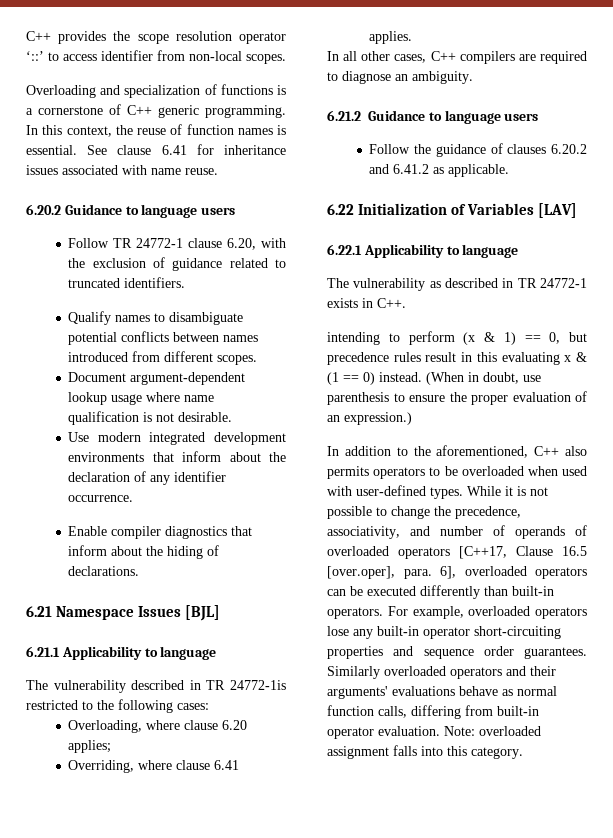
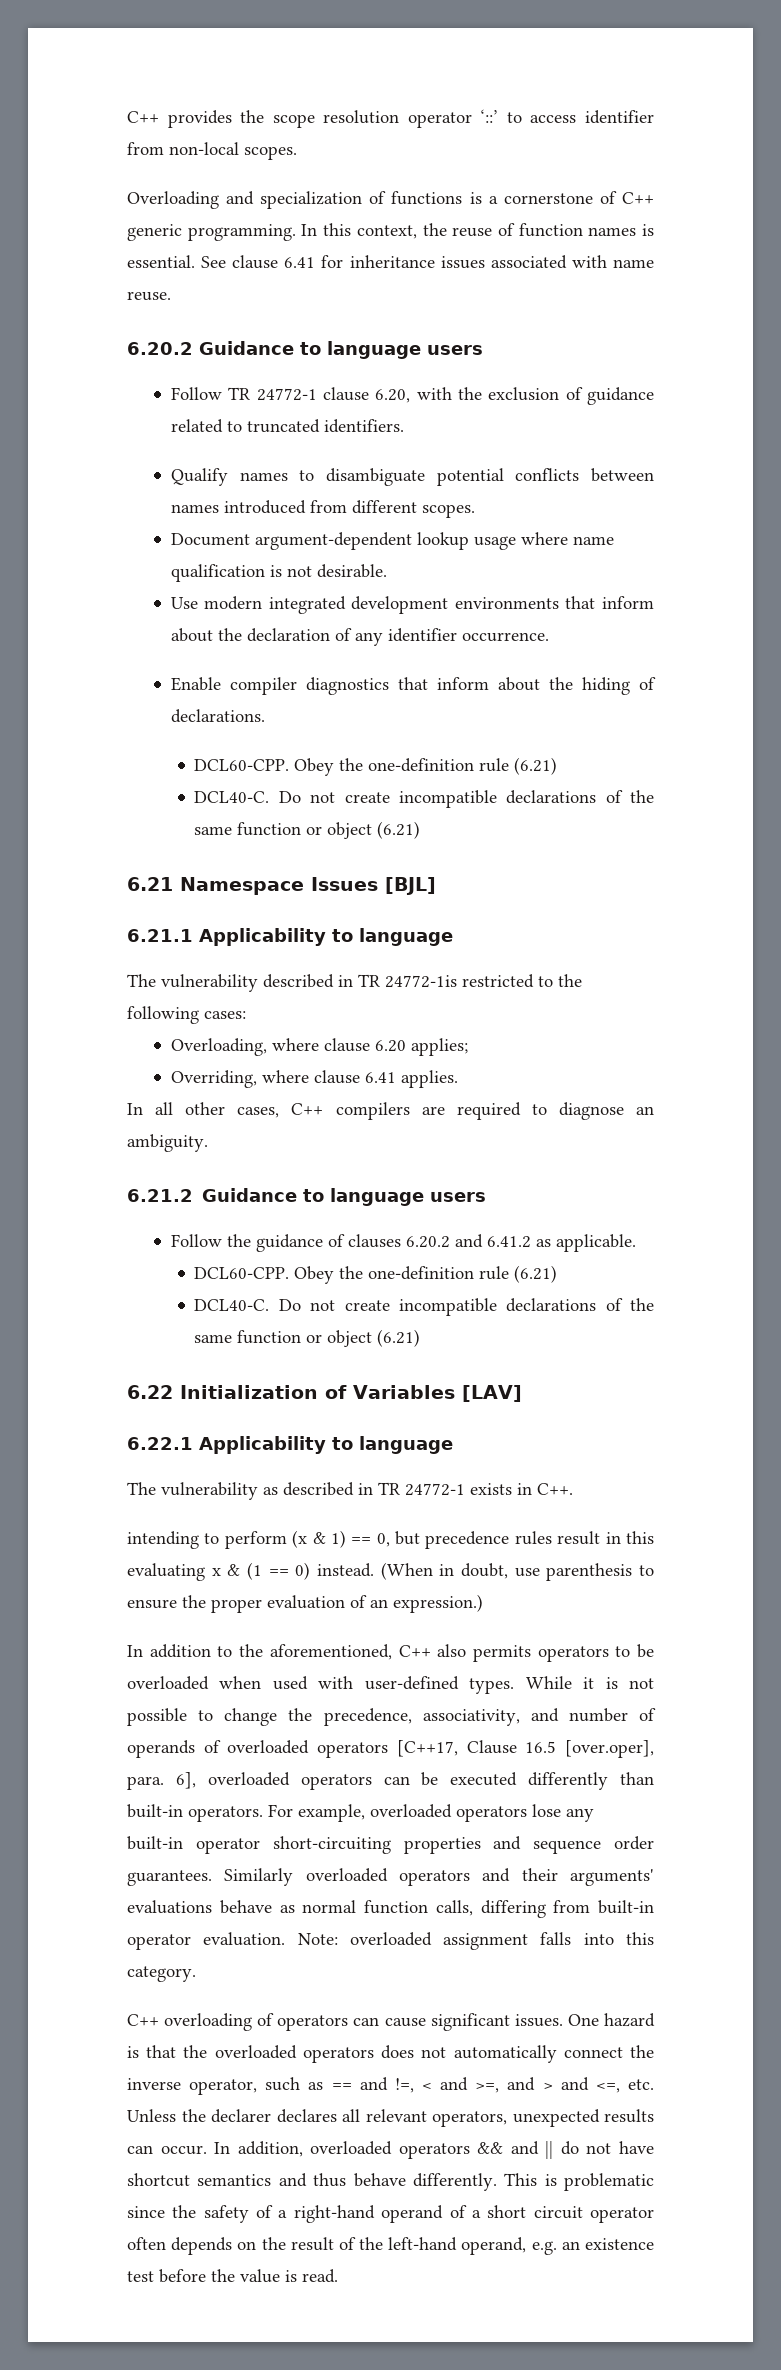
  Enable compiler diagnostics that inform about the hiding of declarations.
+ DCL60-CPP. Obey the one-definition rule (6.21)
+ DCL40-C. Do not create incompatible declarations of the same function or object (6.21)
  Follow the guidance of clauses 6.20.2 and 6.41.2 as applicable.
+ DCL60-CPP. Obey the one-definition rule (6.21)
+ DCL40-C. Do not create incompatible declarations of the same function or object (6.21)
+ C++ overloading of operators can cause significant issues. One hazard is that the overloaded operators does not automatically connect the inverse operator, such as == and !=, < and >=, and > and <=, etc. Unless the declarer declares all relevant operators, unexpected results can occur. In addition, overloaded operators && and || do not have shortcut semantics and thus behave differently. This is problematic since the safety of a right-hand operand of a short circuit operator often depends on the result of the left-hand operand, e.g. an existence test before the value is read.

